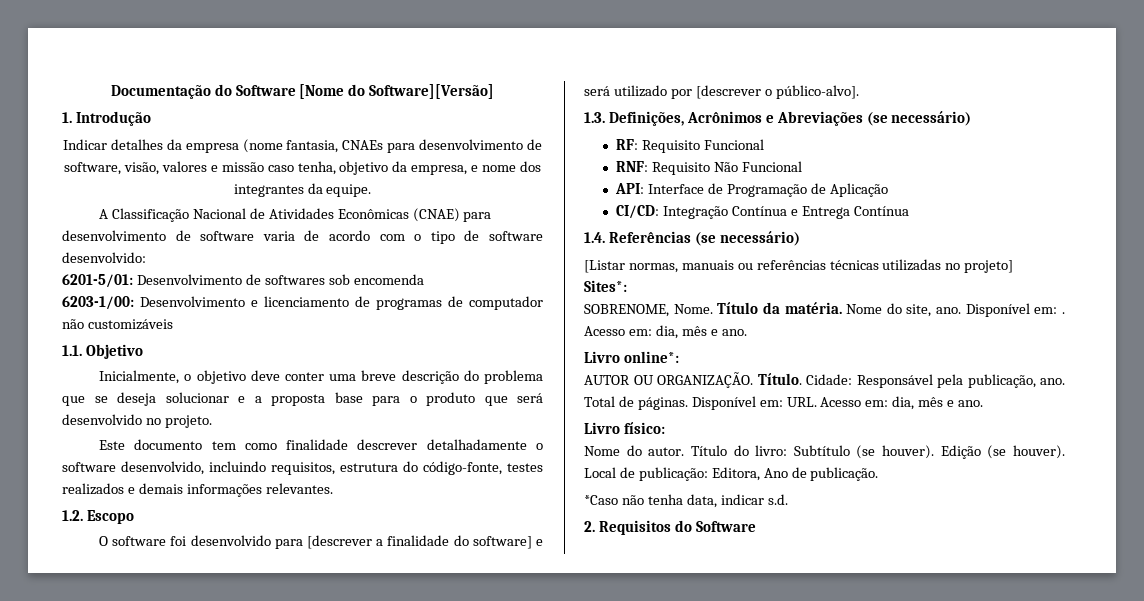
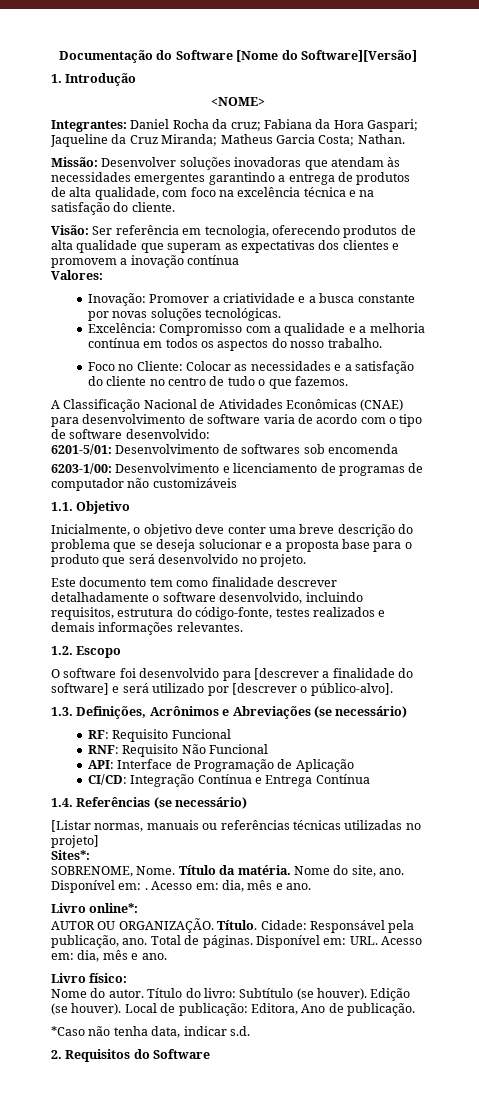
- Indicar detalhes da empresa (nome fantasia, CNAEs para desenvolvimento de software, visão, valores e missão caso tenha, objetivo da empresa, e nome dos integrantes da equipe.
+ <NOME>
+ Integrantes: Daniel Rocha da cruz; Fabiana da Hora Gaspari; Jaqueline da Cruz Miranda; Matheus Garcia Costa; Nathan.
+ Missão: Desenvolver soluções inovadoras que atendam às necessidades emergentes garantindo a entrega de produtos de alta qualidade, com foco na excelência técnica e na satisfação do cliente.
+ Visão: Ser referência em tecnologia, oferecendo produtos de alta qualidade que superam as expectativas dos clientes e promovem a inovação contínua
+ Valores:
+ Inovação: Promover a criatividade e a busca constante por novas soluções tecnológicas.
+ Excelência: Compromisso com a qualidade e a melhoria contínua em todos os aspectos do nosso trabalho.
+ Foco no Cliente: Colocar as necessidades e a satisfação do cliente no centro de tudo o que fazemos.

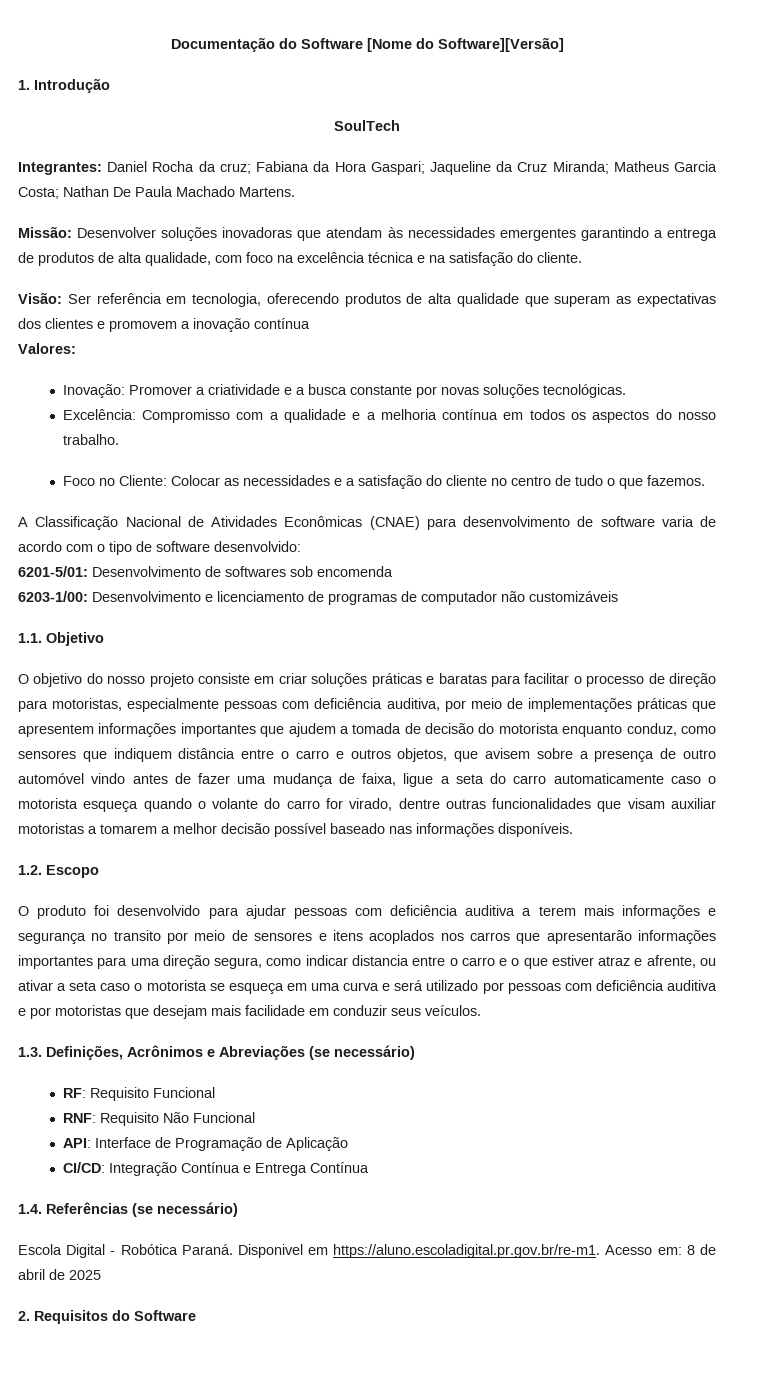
- <NOME>
+ SoulTech
- Integrantes: Daniel Rocha da cruz; Fabiana da Hora Gaspari; Jaqueline da Cruz Miranda; Matheus Garcia Costa; Nathan.
+ Integrantes: Daniel Rocha da cruz; Fabiana da Hora Gaspari; Jaqueline da Cruz Miranda; Matheus Garcia Costa; Nathan De Paula Machado Martens.
- Inicialmente, o objetivo deve conter uma breve descrição do problema que se deseja solucionar e a proposta base para o produto que será desenvolvido no projeto.
- Este documento tem como finalidade descrever detalhadamente o software desenvolvido, incluindo requisitos, estrutura do código-fonte, testes realizados e demais informações relevantes.
+ O objetivo do nosso projeto consiste em criar soluções práticas e baratas para facilitar o processo de direção para motoristas, especialmente pessoas com deficiência auditiva, por meio de implementações práticas que apresentem informações importantes que ajudem a tomada de decisão do motorista enquanto conduz, como sensores que indiquem distância entre o carro e outros objetos, que avisem sobre a presença de outro automóvel vindo antes de fazer uma mudança de faixa, ligue a seta do carro automaticamente caso o motorista esqueça quando o volante do carro for virado, dentre outras funcionalidades que visam auxiliar motoristas a tomarem a melhor decisão possível baseado nas informações disponíveis.
- O software foi desenvolvido para [descrever a finalidade do software] e será utilizado por [descrever o público-alvo].
+ O produto foi desenvolvido para ajudar pessoas com deficiência auditiva a terem mais informações e segurança no transito por meio de sensores e itens acoplados nos carros que apresentarão informações importantes para uma direção segura, como indicar distancia entre o carro e o que estiver atraz e afrente, ou ativar a seta caso o motorista se esqueça em uma curva e será utilizado por pessoas com deficiência auditiva e por motoristas que desejam mais facilidade em conduzir seus veículos.
- [Listar normas, manuais ou referências técnicas utilizadas no projeto]
- Sites*:
- SOBRENOME, Nome. Título da matéria. Nome do site, ano. Disponível em: . Acesso em: dia, mês e ano.
- Livro online*:
- AUTOR OU ORGANIZAÇÃO. Título. Cidade: Responsável pela publicação, ano. Total de páginas. Disponível em: URL. Acesso em: dia, mês e ano.
- Livro físico:
- Nome do autor. Título do livro: Subtítulo (se houver). Edição (se houver). Local de publicação: Editora, Ano de publicação.
- *Caso não tenha data, indicar s.d.
+ Escola Digital - Robótica Paraná. Disponivel em https://aluno.escoladigital.pr.gov.br/re-m1. Acesso em: 8 de abril de 2025

